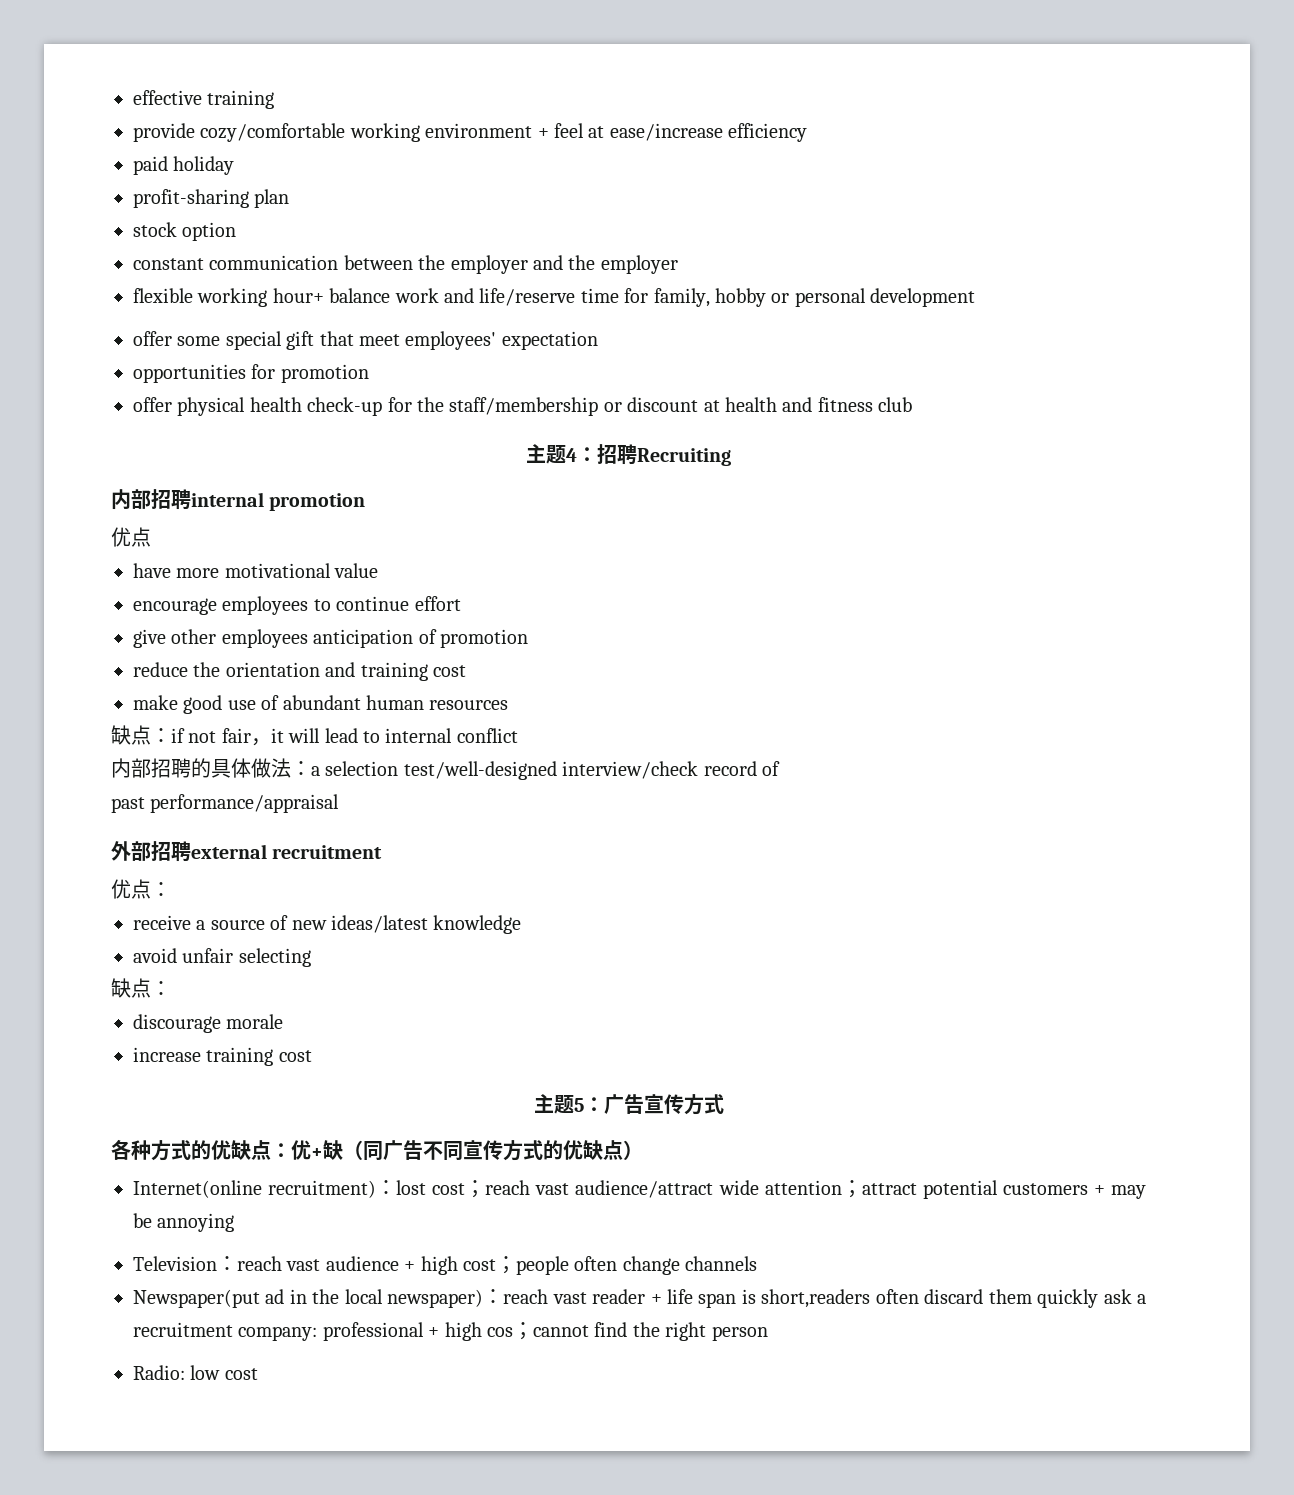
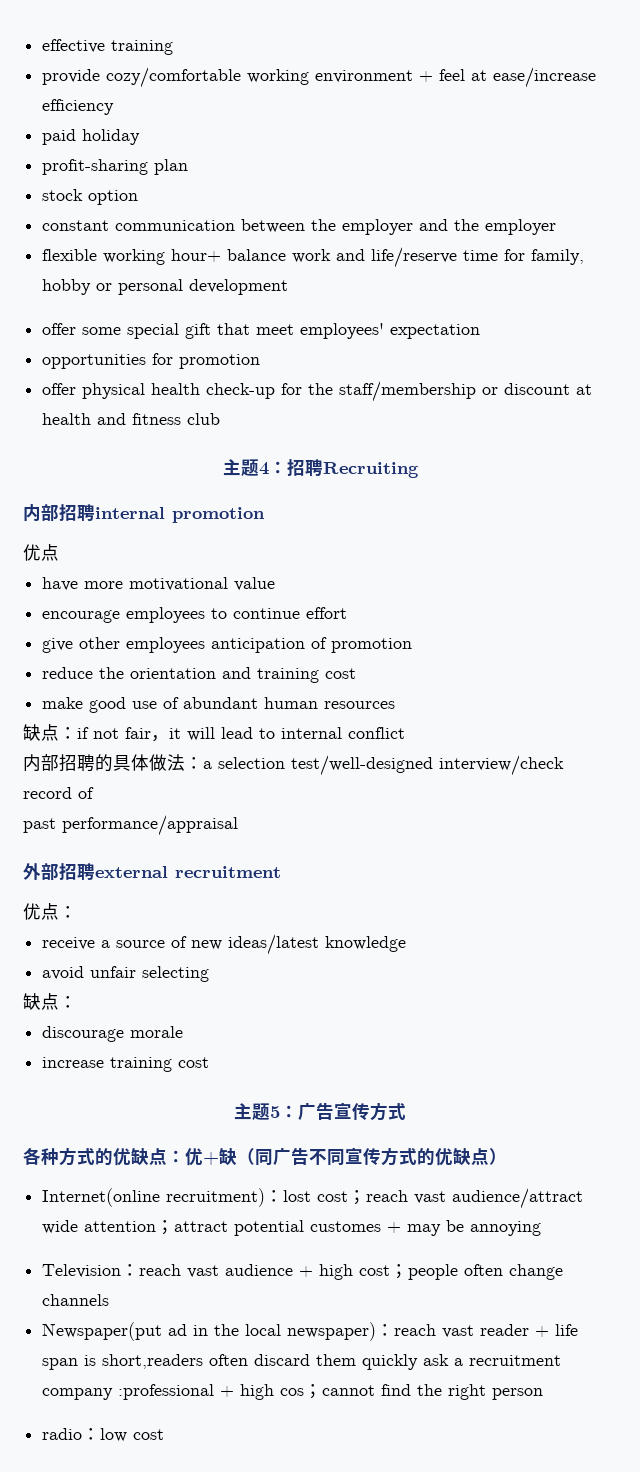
- Internet(online recruitment)：lost cost；reach vast audience/attract wide attention；attract potential customers + may be annoying
+ Internet(online recruitment)：lost cost；reach vast audience/attract wide attention；attract potential customes + may be annoying
- Newspaper(put ad in the local newspaper)：reach vast reader + life span is short,readers often discard them quickly ask a recruitment company: professional + high cos；cannot find the right person
+ Newspaper(put ad in the local newspaper)：reach vast reader + life span is short,readers often discard them quickly ask a recruitment company :professional + high cos；cannot find the right person
- Radio: low cost
+ radio：low cost

